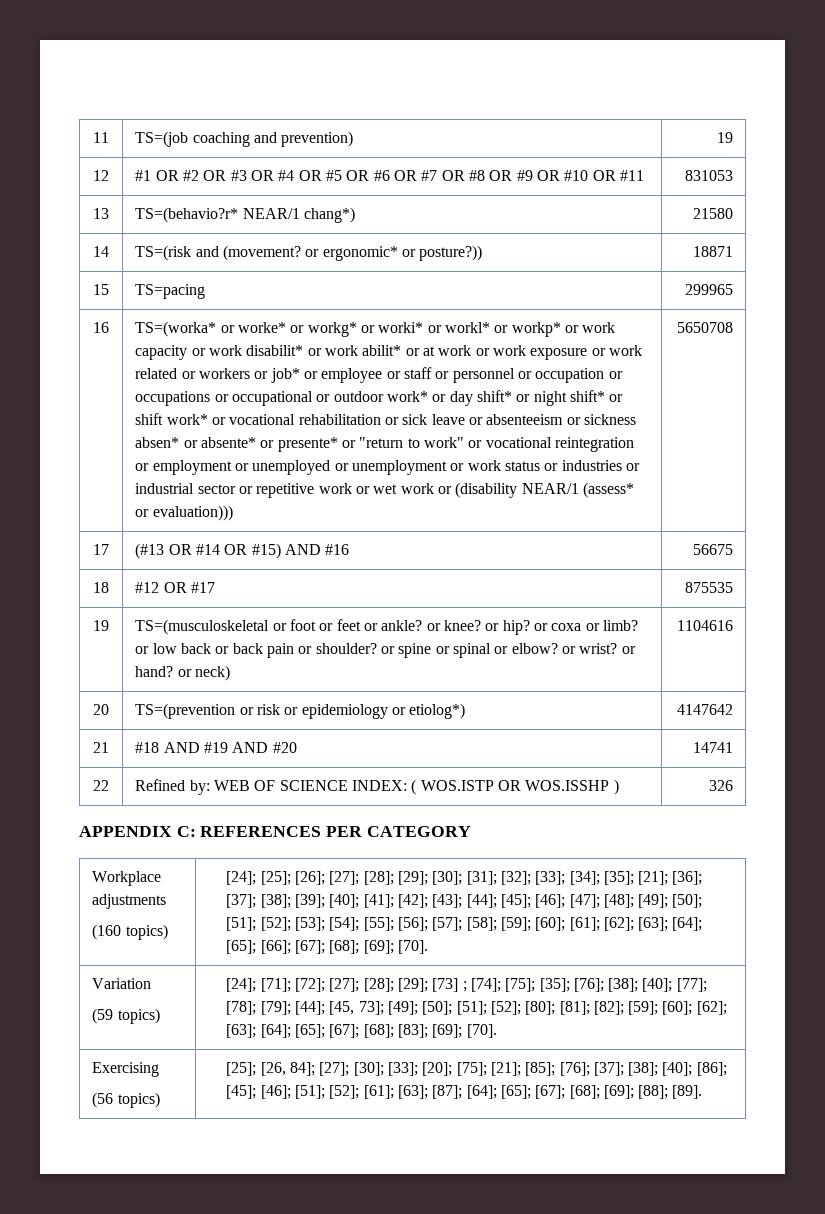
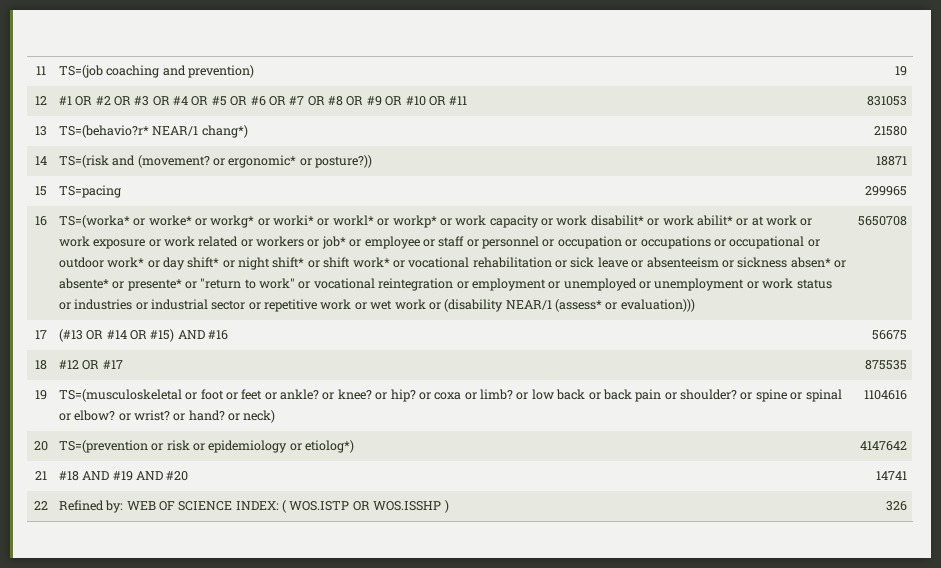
- APPENDIX C: REFERENCES PER CATEGORY
- Workplace adjustments
- (160 topics) | [24]; [25]; [26]; [27]; [28]; [29]; [30]; [31]; [32]; [33]; [34]; [35]; [21]; [36]; [37]; [38]; [39]; [40]; [41]; [42]; [43]; [44]; [45]; [46]; [47]; [48]; [49]; [50]; [51]; [52]; [53]; [54]; [55]; [56]; [57]; [58]; [59]; [60]; [61]; [62]; [63]; [64]; [65]; [66]; [67]; [68]; [69]; [70].
- Variation
- (59 topics) | [24]; [71]; [72]; [27]; [28]; [29]; [73] ; [74]; [75]; [35]; [76]; [38]; [40]; [77]; [78]; [79]; [44]; [45, 73]; [49]; [50]; [51]; [52]; [80]; [81]; [82]; [59]; [60]; [62]; [63]; [64]; [65]; [67]; [68]; [83]; [69]; [70].
- Exercising
- (56 topics) | [25]; [26, 84]; [27]; [30]; [33]; [20]; [75]; [21]; [85]; [76]; [37]; [38]; [40]; [86]; [45]; [46]; [51]; [52]; [61]; [63]; [87]; [64]; [65]; [67]; [68]; [69]; [88]; [89].

